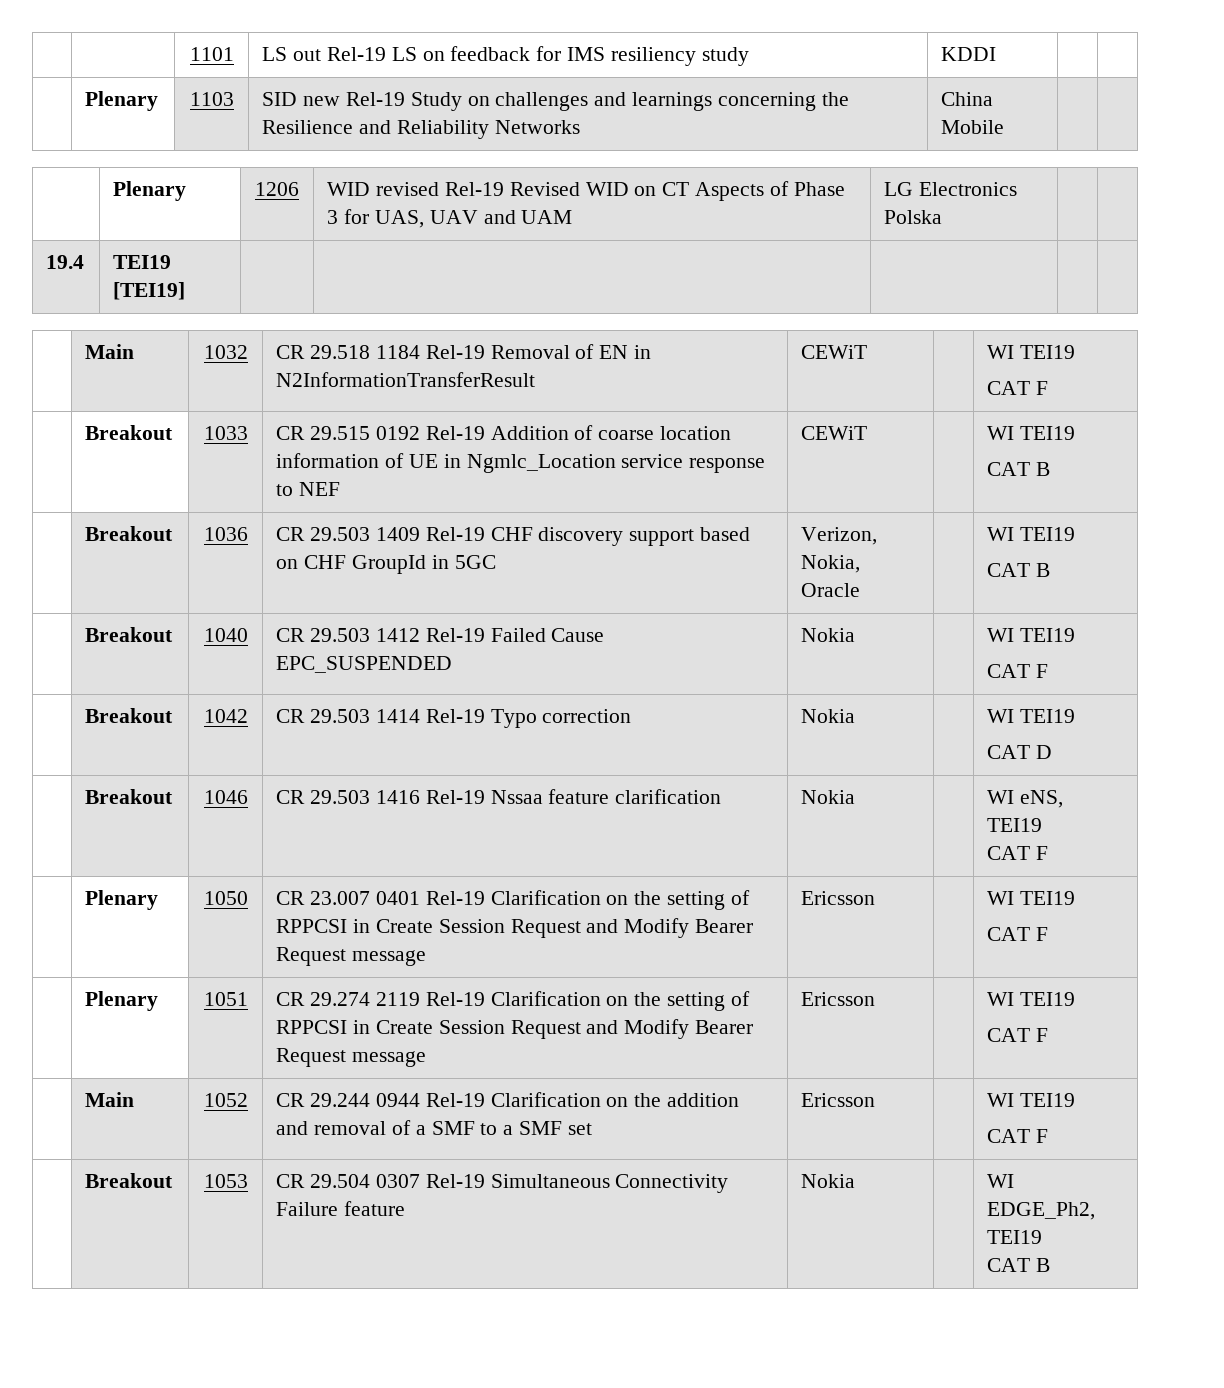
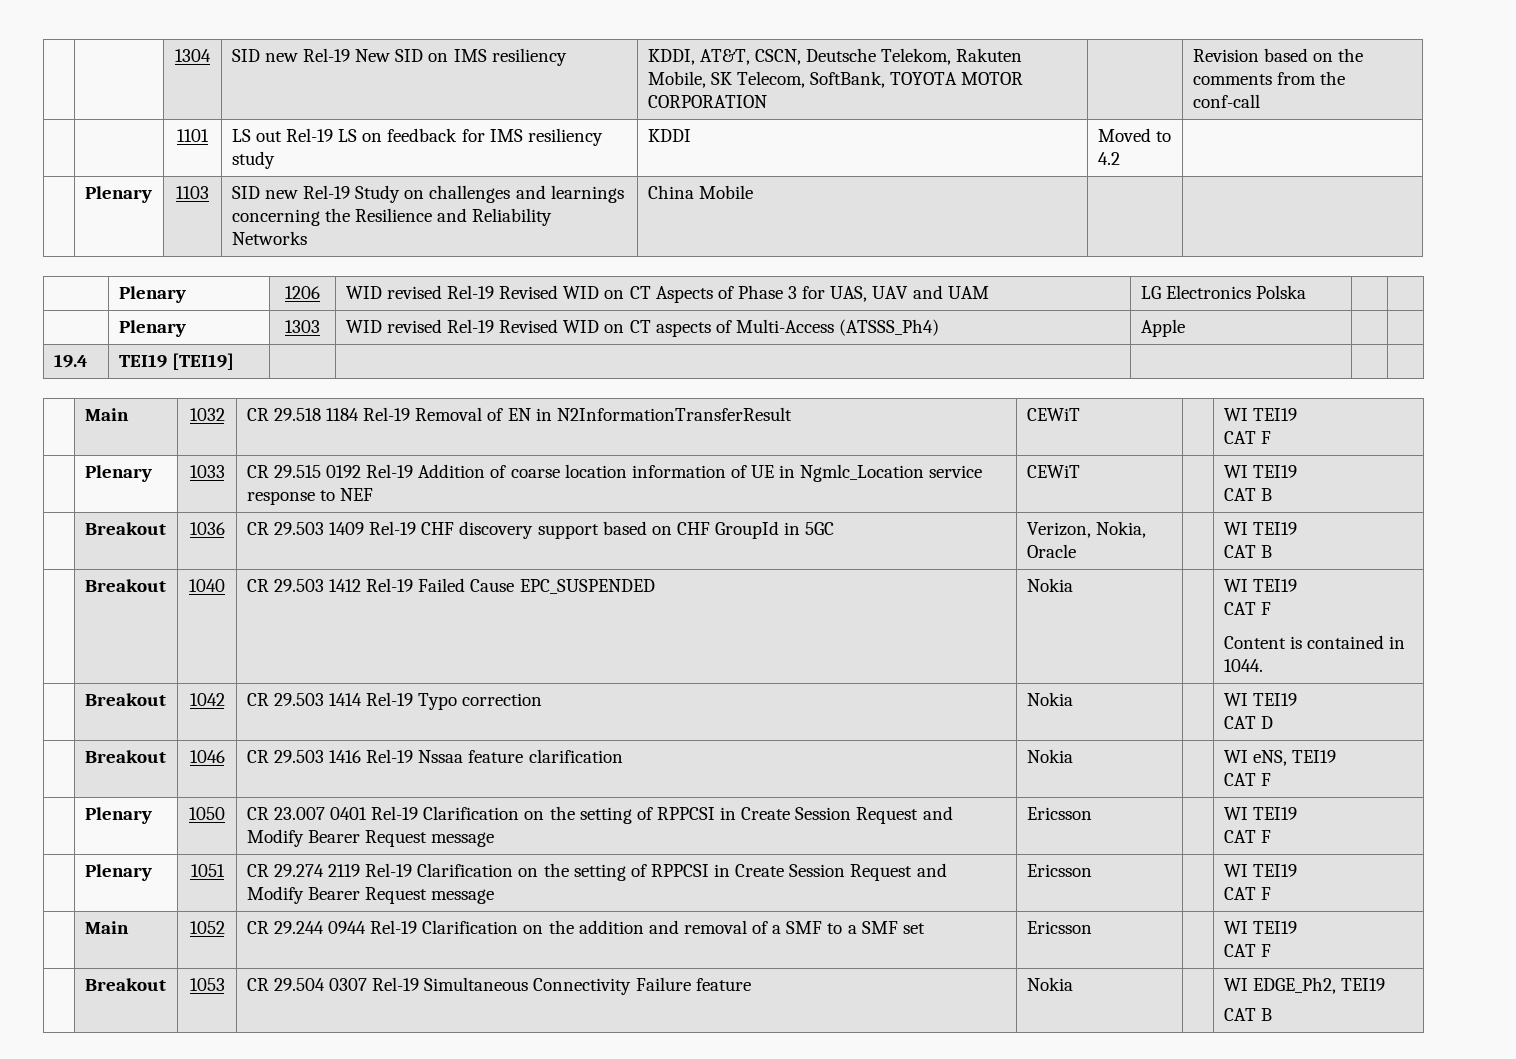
- | | 1101 | LS out Rel-19 LS on feedback for IMS resiliency study | KDDI | |
+ | | 1304 | SID new Rel-19 New SID on IMS resiliency | KDDI, AT&T, CSCN, Deutsche Telekom, Rakuten Mobile, SK Telecom, SoftBank, TOYOTA MOTOR CORPORATION | | Revision based on the comments from the conf-call
+ | | 1101 | LS out Rel-19 LS on feedback for IMS resiliency study | KDDI | Moved to 4.2 |
+ | Plenary | 1303 | WID revised Rel-19 Revised WID on CT aspects of Multi-Access (ATSSS_Ph4) | Apple | |
- | Breakout | 1033 | CR 29.515 0192 Rel-19 Addition of coarse location information of UE in Ngmlc_Location service response to NEF | CEWiT | | WI TEI19
+ | Plenary | 1033 | CR 29.515 0192 Rel-19 Addition of coarse location information of UE in Ngmlc_Location service response to NEF | CEWiT | | WI TEI19
  | Breakout | 1040 | CR 29.503 1412 Rel-19 Failed Cause EPC_SUSPENDED | Nokia | | WI TEI19
  CAT F
+ Content is contained in 1044.

